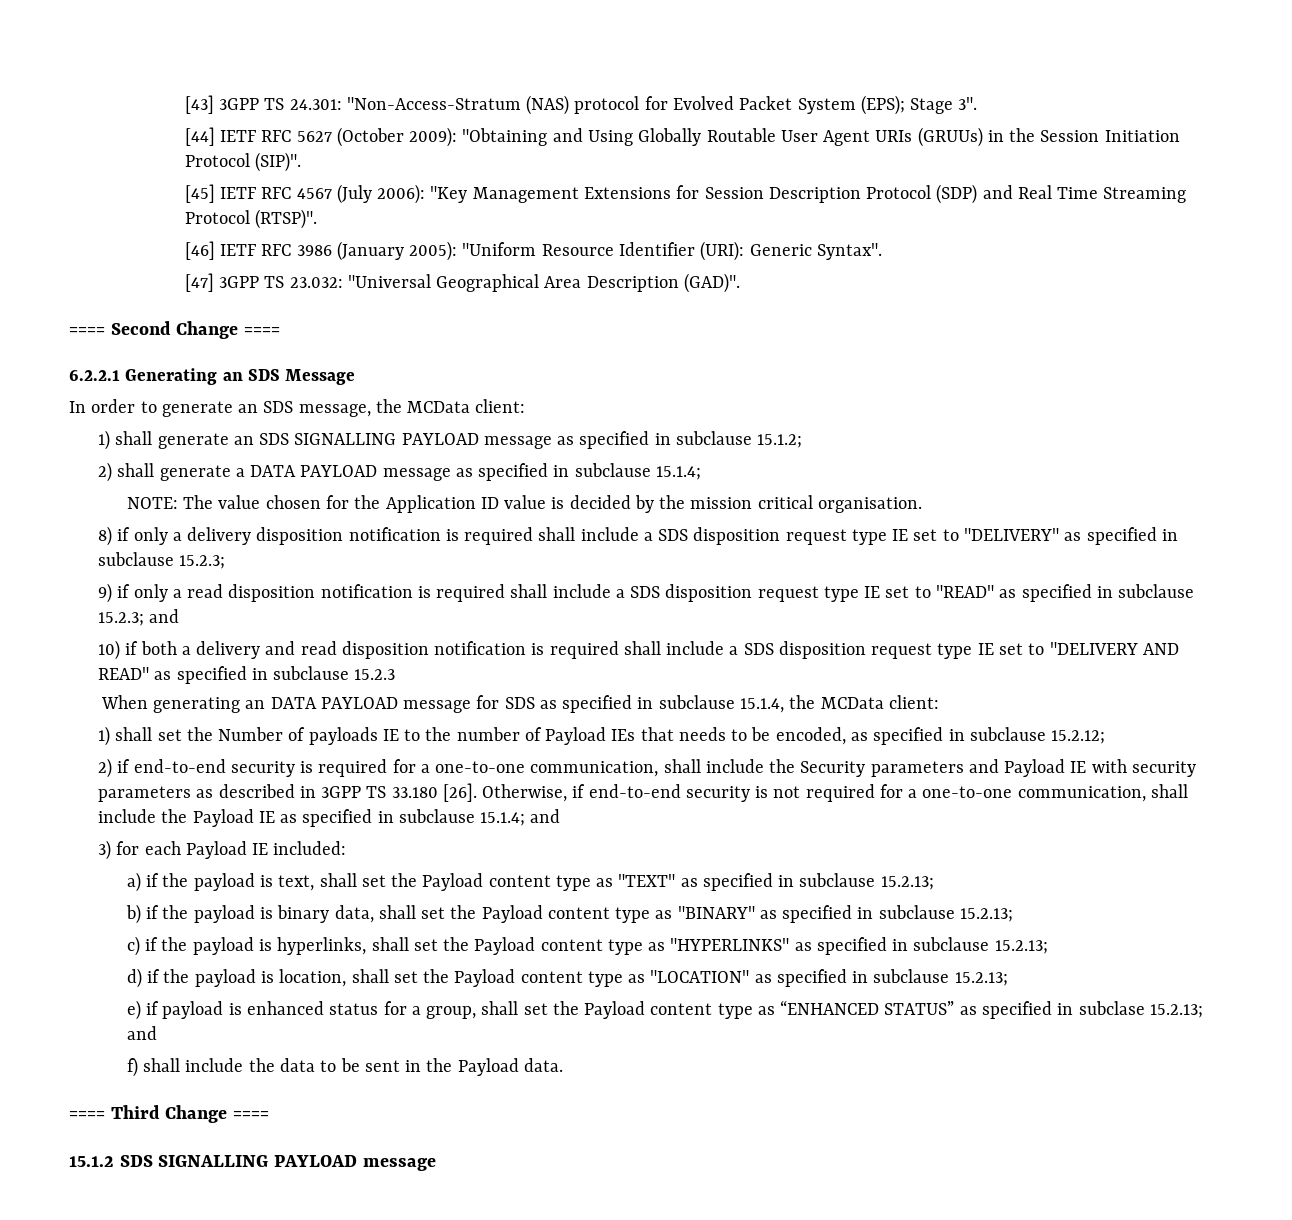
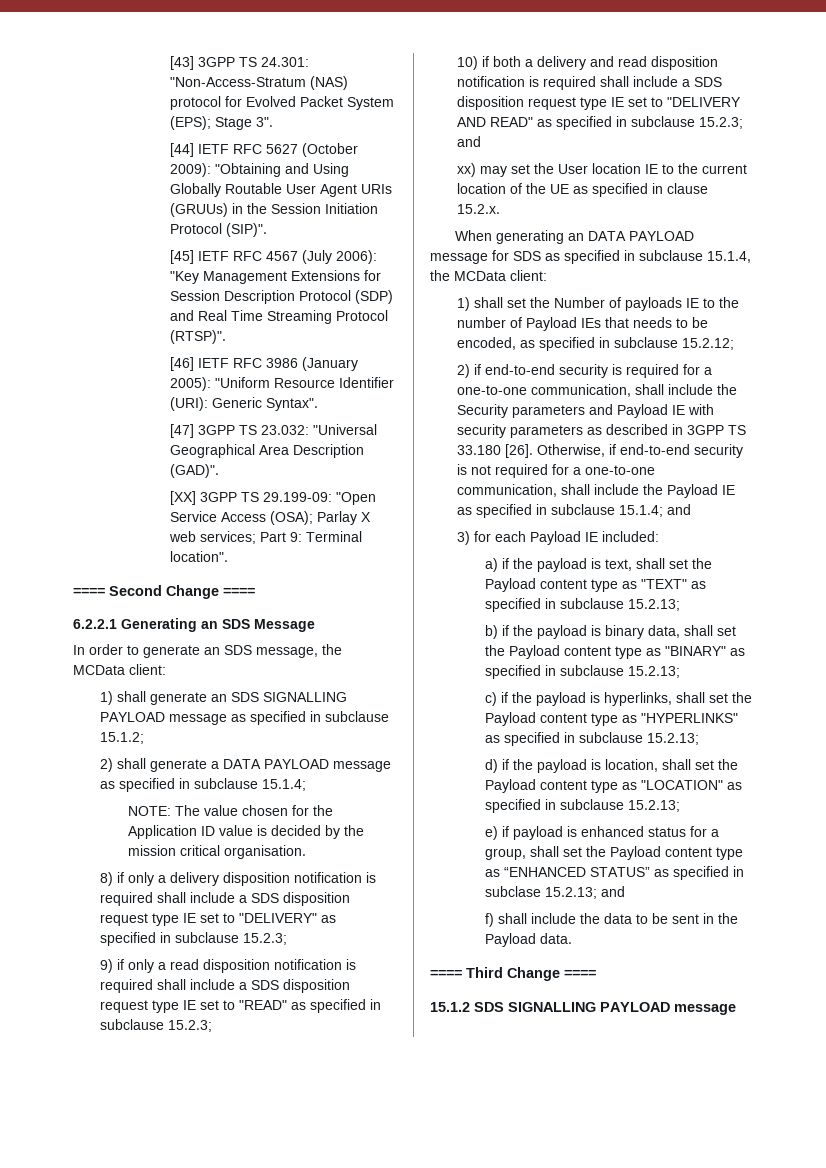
+ [XX] 3GPP TS 29.199-09: "Open Service Access (OSA); Parlay X web services; Part 9: Terminal location".
- 9) if only a read disposition notification is required shall include a SDS disposition request type IE set to "READ" as specified in subclause 15.2.3; and
+ 9) if only a read disposition notification is required shall include a SDS disposition request type IE set to "READ" as specified in subclause 15.2.3;
- 10) if both a delivery and read disposition notification is required shall include a SDS disposition request type IE set to "DELIVERY AND READ" as specified in subclause 15.2.3
+ 10) if both a delivery and read disposition notification is required shall include a SDS disposition request type IE set to "DELIVERY AND READ" as specified in subclause 15.2.3; and
+ xx) may set the User location IE to the current location of the UE as specified in clause 15.2.x.

